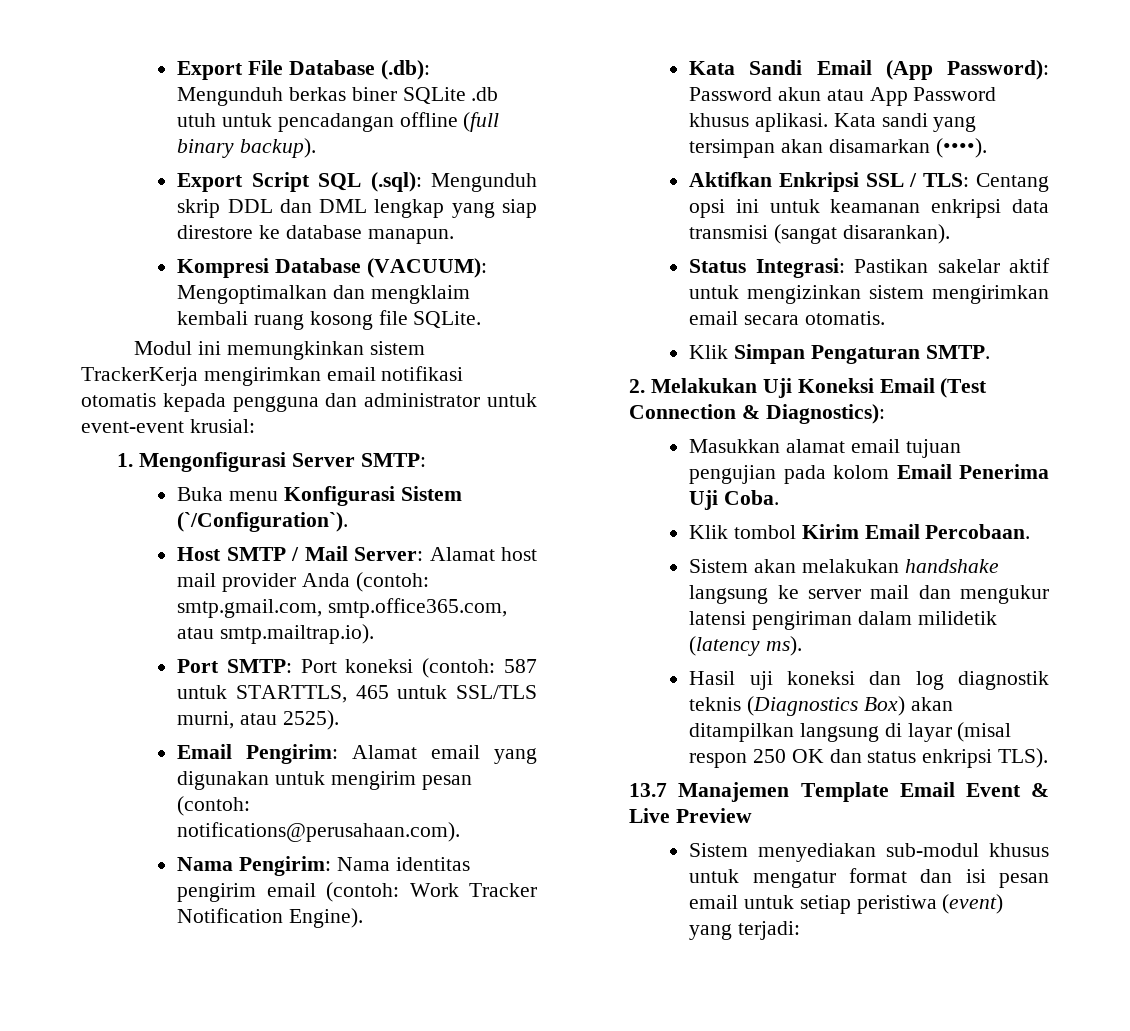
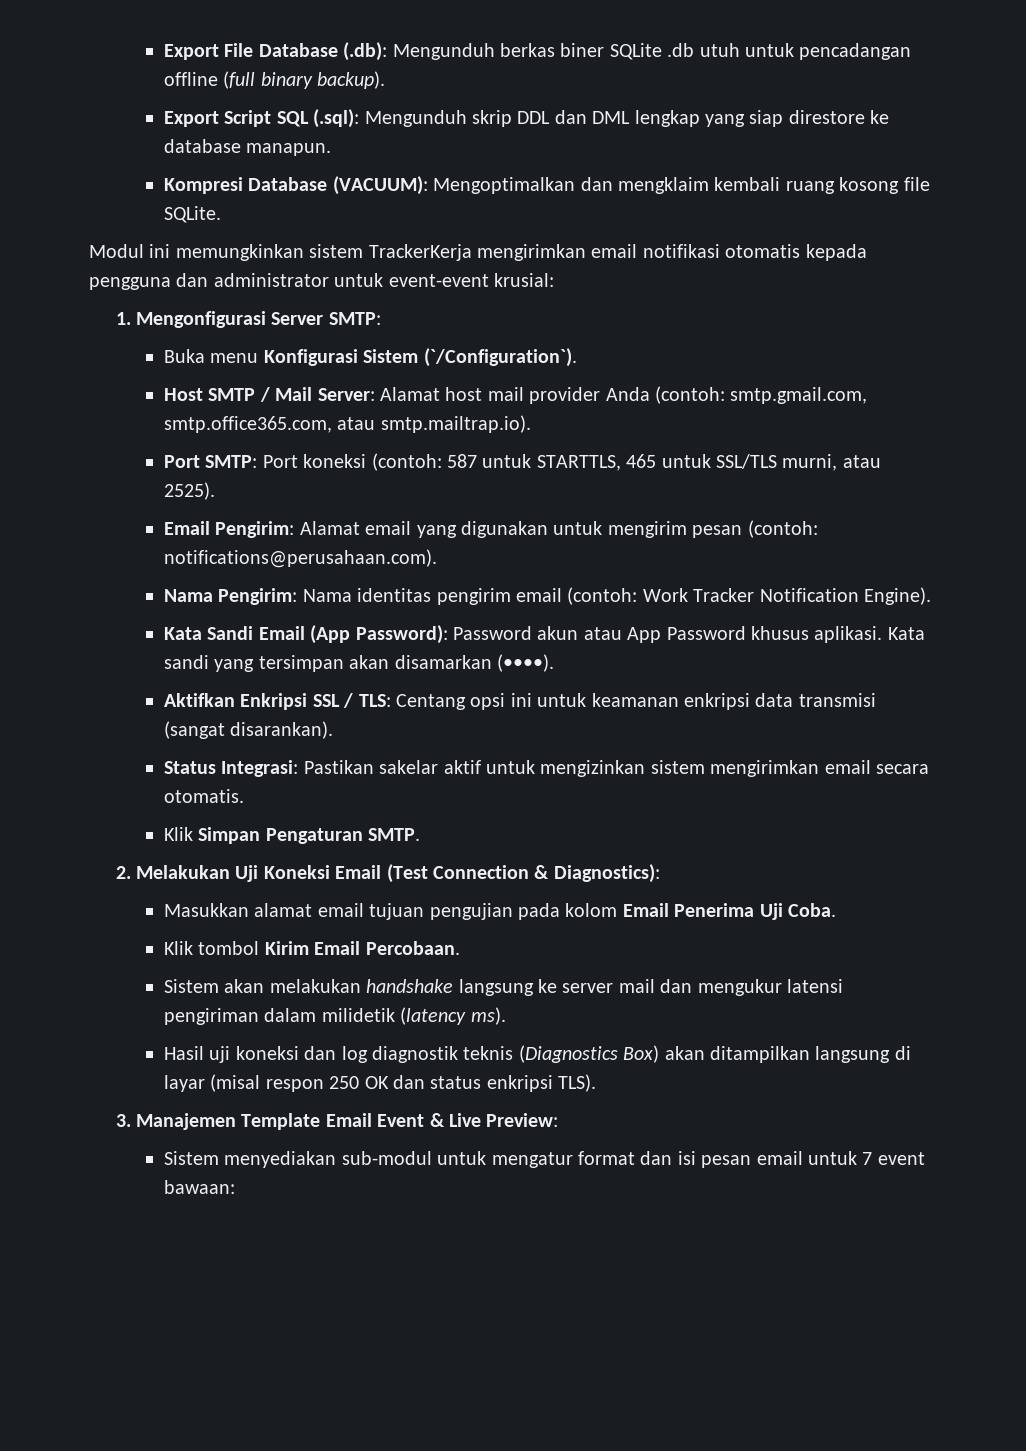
- 13.7 Manajemen Template Email Event & Live Preview
+ 3. Manajemen Template Email Event & Live Preview:
- Sistem menyediakan sub-modul khusus untuk mengatur format dan isi pesan email untuk setiap peristiwa (event) yang terjadi:
+ Sistem menyediakan sub-modul untuk mengatur format dan isi pesan email untuk 7 event bawaan:

